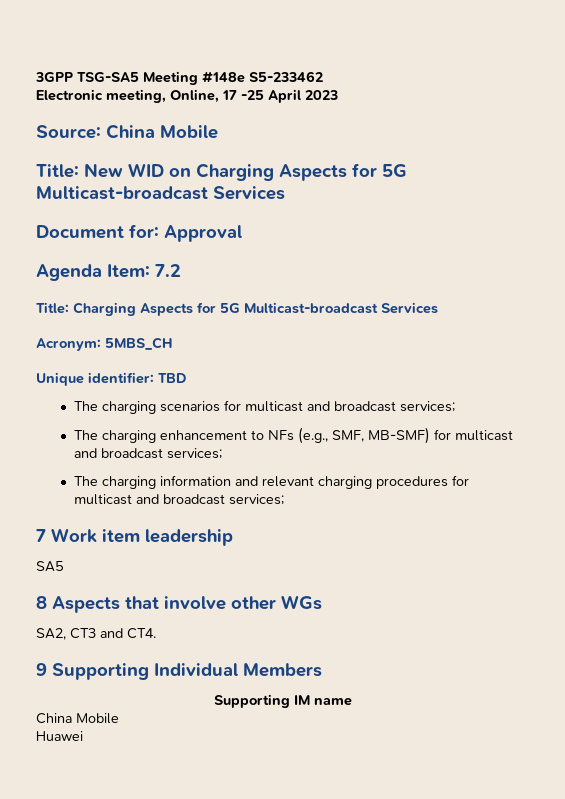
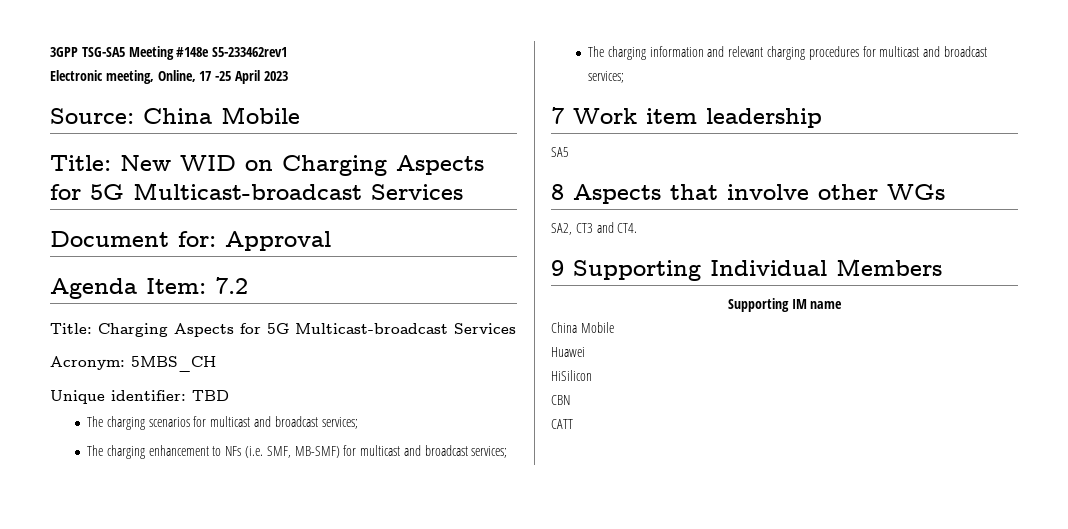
- 3GPP TSG-SA5 Meeting #148e S5-233462
+ 3GPP TSG-SA5 Meeting #148e S5-233462rev1
- The charging enhancement to NFs (e.g., SMF, MB-SMF) for multicast and broadcast services;
+ The charging enhancement to NFs (i.e. SMF, MB-SMF) for multicast and broadcast services;
+ HiSilicon
+ CBN
+ CATT

